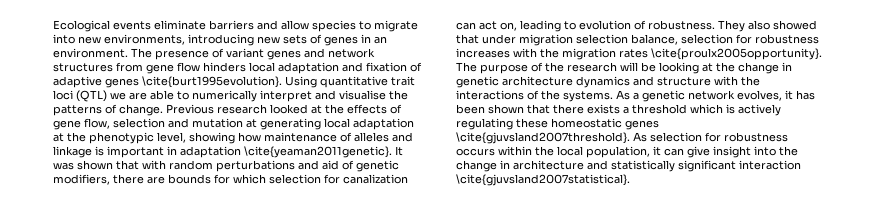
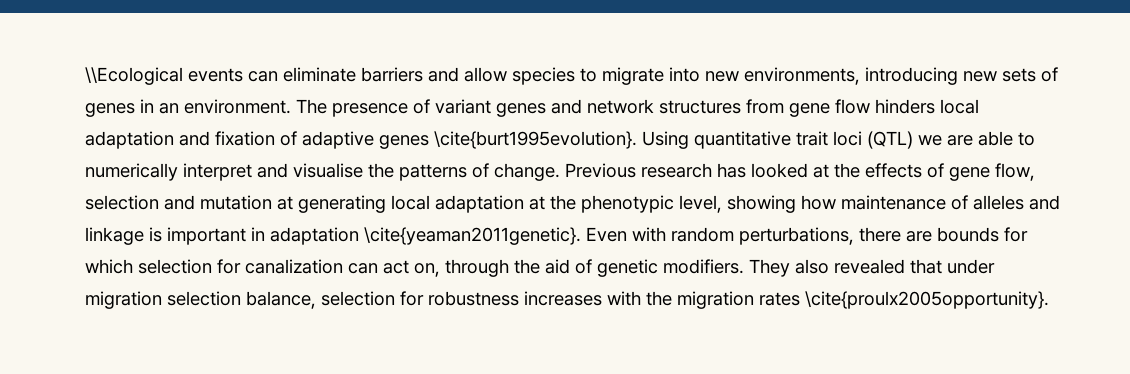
- Ecological events eliminate barriers and allow species to migrate into new environments, introducing new sets of genes in an environment.
+ \\Ecological events can eliminate barriers and allow species to migrate into new environments, introducing new sets of genes in an environment.
- Previous research looked at the effects of gene flow, selection and mutation at generating local adaptation at the phenotypic level, showing how maintenance of alleles and linkage is important in adaptation \cite{yeaman2011genetic}.
+ Previous research has looked at the effects of gene flow, selection and mutation at generating local adaptation at the phenotypic level, showing how maintenance of alleles and linkage is important in adaptation \cite{yeaman2011genetic}.
- It was shown that with random perturbations and aid of genetic modifiers, there are bounds for which selection for canalization can act on, leading to evolution of robustness.
+ Even with random perturbations, there are bounds for which selection for canalization can act on, through the aid of genetic modifiers.
- They also showed that under migration selection balance, selection for robustness increases with the migration rates \cite{proulx2005opportunity}. The purpose of the research will be looking at the change in genetic architecture dynamics and structure with the interactions of the systems. As a genetic network evolves, it has been shown that there exists a threshold which is actively regulating these homeostatic genes \cite{gjuvsland2007threshold}. As selection for robustness occurs within the local population, it can give insight into the change in architecture and statistically significant interaction \cite{gjuvsland2007statistical}.
+ They also revealed that under migration selection balance, selection for robustness increases with the migration rates \cite{proulx2005opportunity}.

